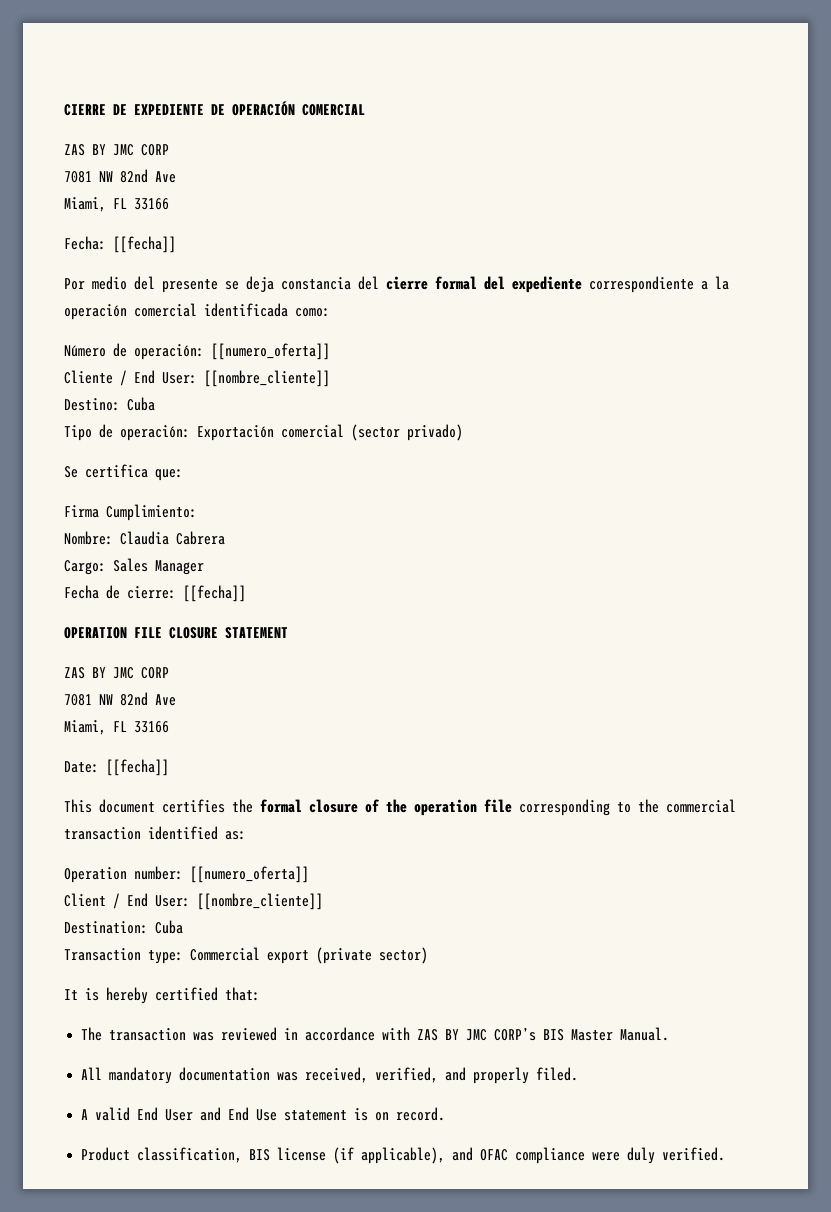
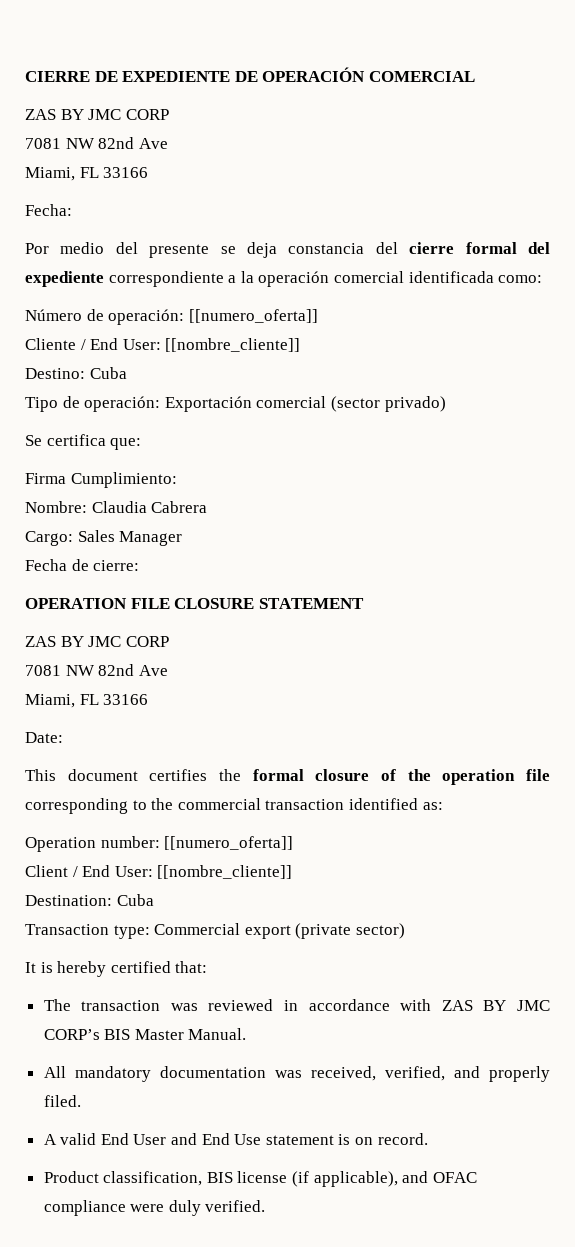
- Fecha: [[fecha]]
+ Fecha:
- Fecha de cierre: [[fecha]]
+ Fecha de cierre:
- Date: [[fecha]]
+ Date:

